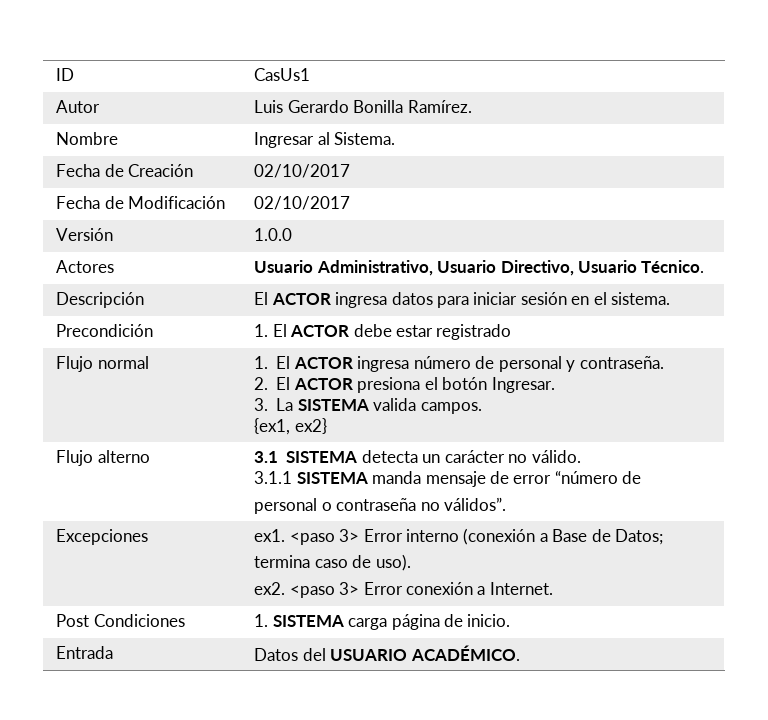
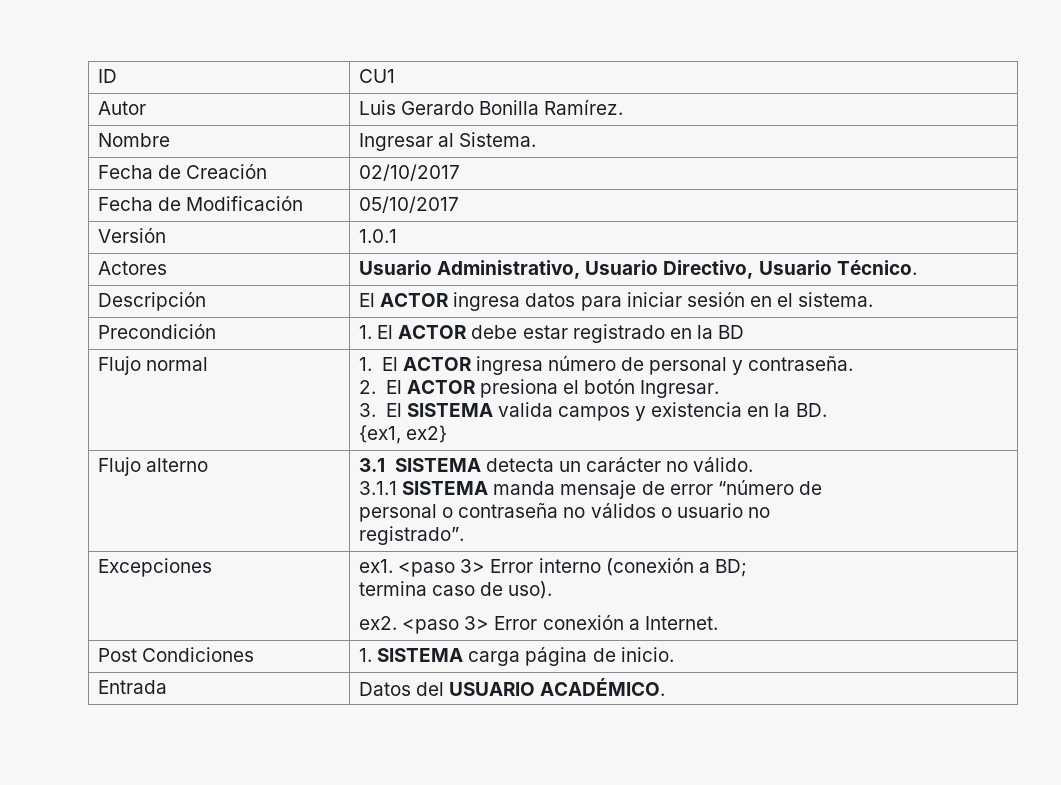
- ID | CasUs1
+ ID | CU1
- Fecha de Modificación | 02/10/2017
+ Fecha de Modificación | 05/10/2017
- Versión | 1.0.0
+ Versión | 1.0.1
- Precondición | 1. El ACTOR debe estar registrado
+ Precondición | 1. El ACTOR debe estar registrado en la BD
  Flujo normal | 1. El ACTOR ingresa número de personal y contraseña.
  2. El ACTOR presiona el botón Ingresar.
- 3. La SISTEMA valida campos.
+ 3. El SISTEMA valida campos y existencia en la BD.
  Flujo alterno | 3.1 SISTEMA detecta un carácter no válido.
  3.1.1 SISTEMA manda mensaje de error “número de
- personal o contraseña no válidos”.
+ personal o contraseña no válidos o usuario no
+ registrado”.
- Excepciones | ex1. <paso 3> Error interno (conexión a Base de Datos;
+ Excepciones | ex1. <paso 3> Error interno (conexión a BD;

